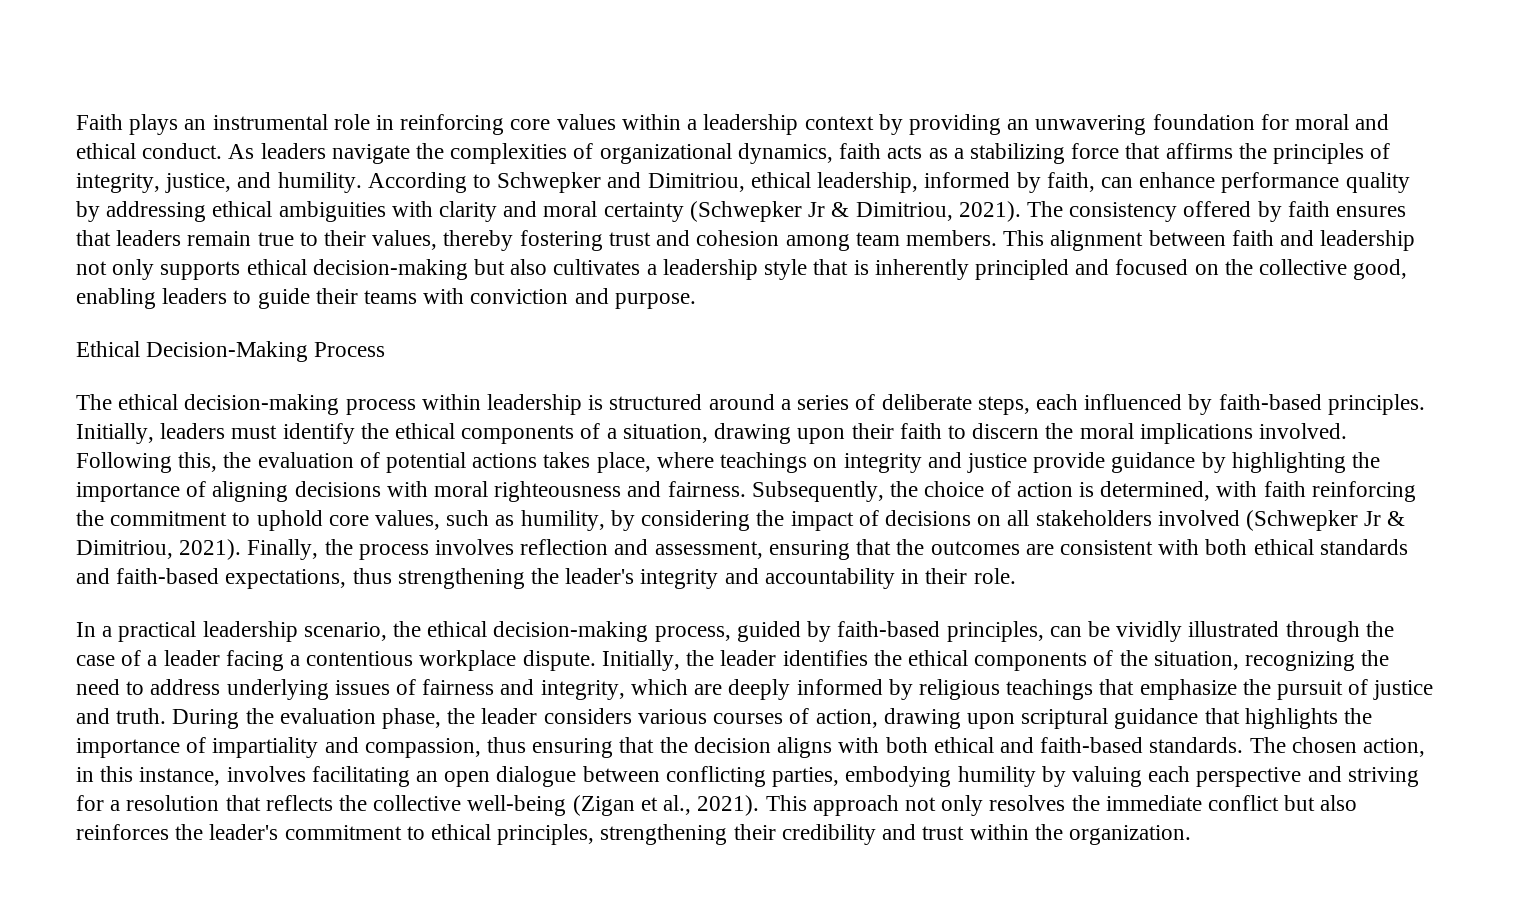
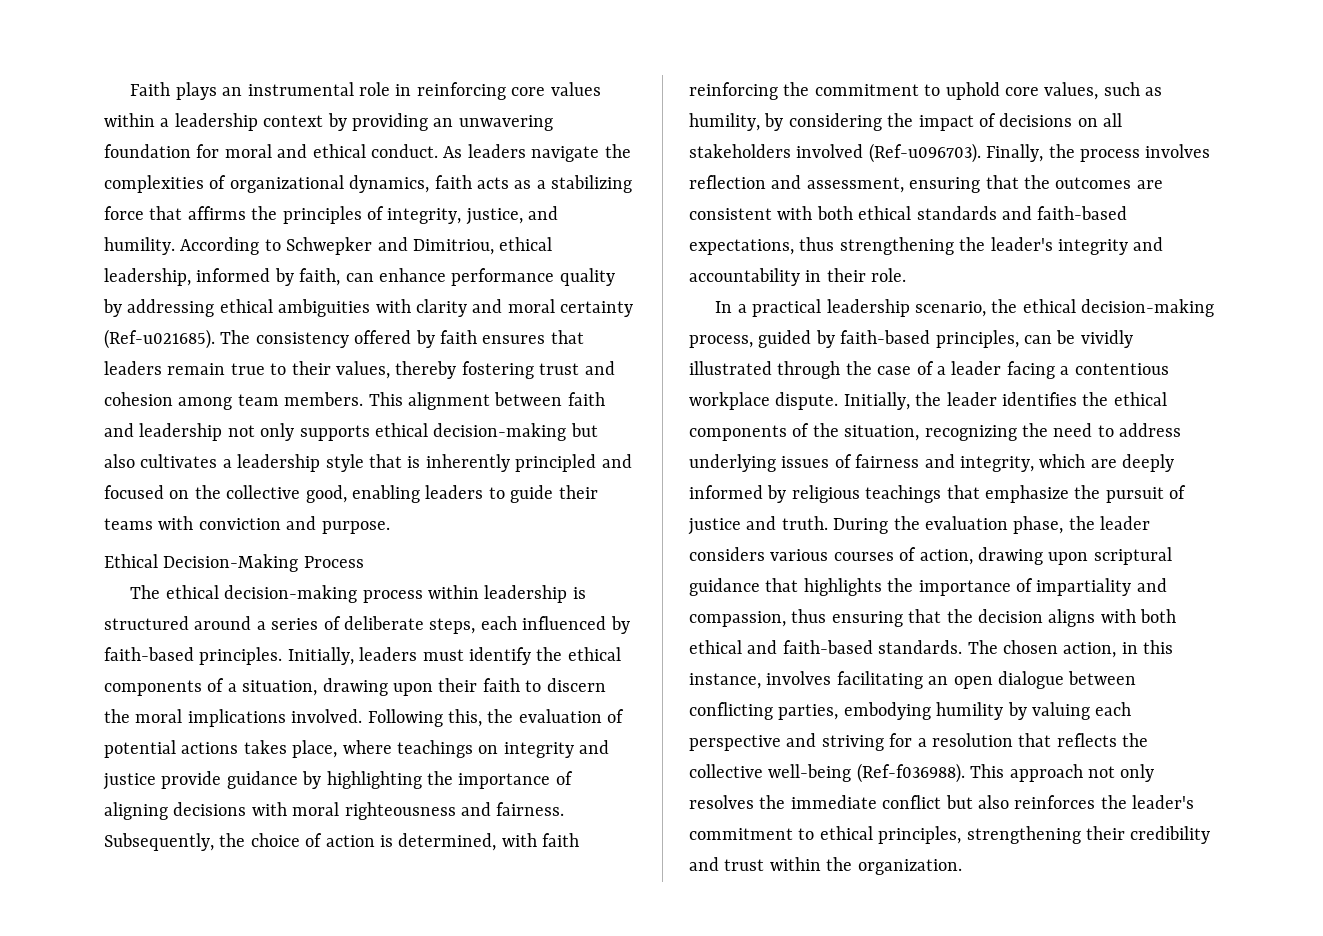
- According to Schwepker and Dimitriou, ethical leadership, informed by faith, can enhance performance quality by addressing ethical ambiguities with clarity and moral certainty (Schwepker Jr & Dimitriou, 2021).
+ According to Schwepker and Dimitriou, ethical leadership, informed by faith, can enhance performance quality by addressing ethical ambiguities with clarity and moral certainty (Ref-u021685).
- Subsequently, the choice of action is determined, with faith reinforcing the commitment to uphold core values, such as humility, by considering the impact of decisions on all stakeholders involved (Schwepker Jr & Dimitriou, 2021).
+ Subsequently, the choice of action is determined, with faith reinforcing the commitment to uphold core values, such as humility, by considering the impact of decisions on all stakeholders involved (Ref-u096703).
- The chosen action, in this instance, involves facilitating an open dialogue between conflicting parties, embodying humility by valuing each perspective and striving for a resolution that reflects the collective well-being (Zigan et al., 2021).
+ The chosen action, in this instance, involves facilitating an open dialogue between conflicting parties, embodying humility by valuing each perspective and striving for a resolution that reflects the collective well-being (Ref-f036988).

